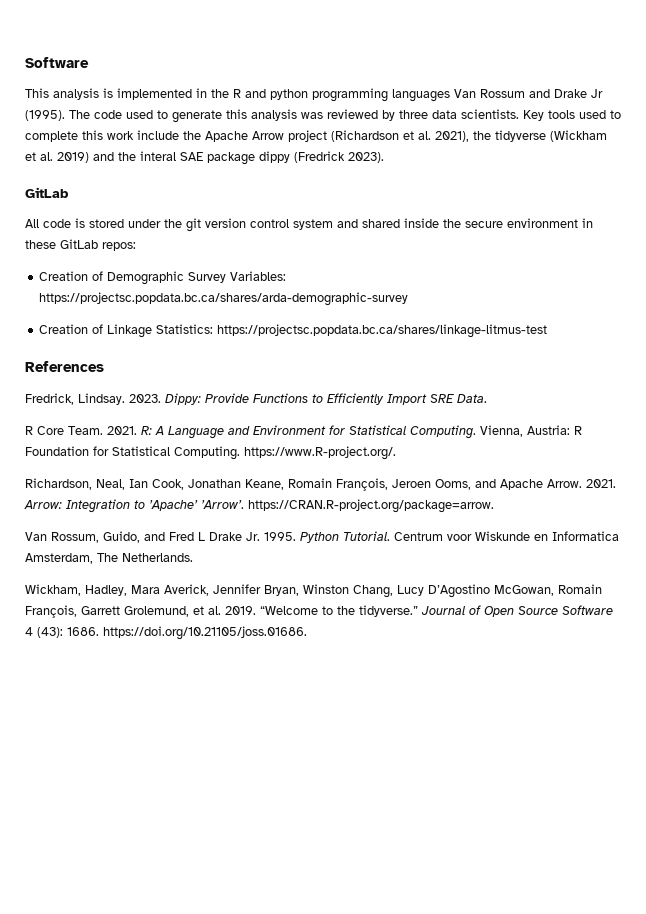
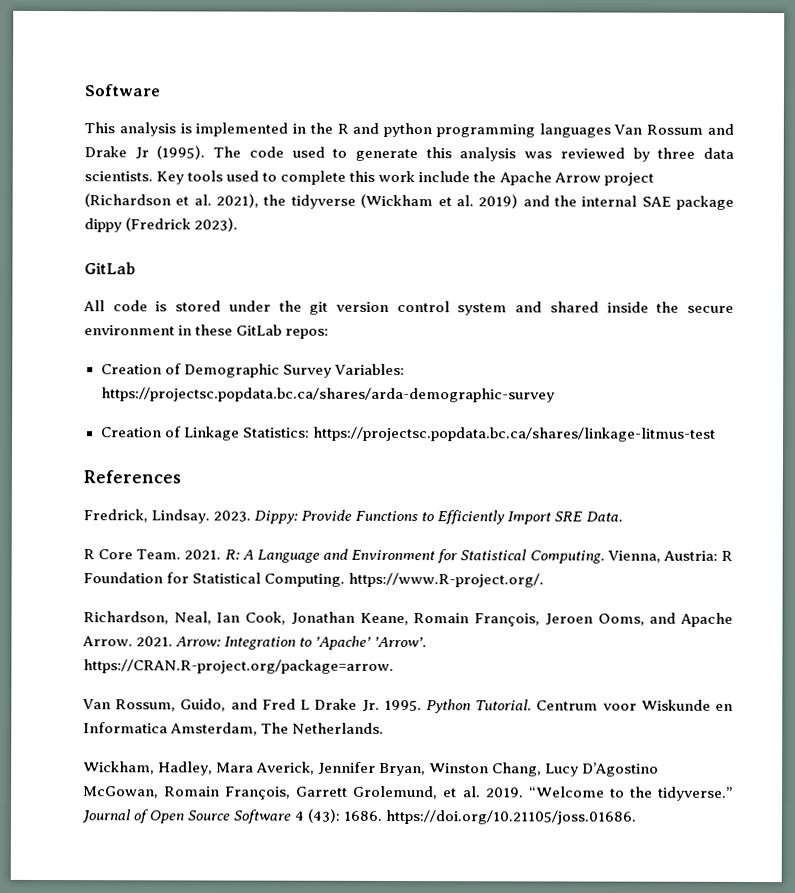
- Key tools used to complete this work include the Apache Arrow project (Richardson et al. 2021), the tidyverse (Wickham et al. 2019) and the interal SAE package dippy (Fredrick 2023).
+ Key tools used to complete this work include the Apache Arrow project (Richardson et al. 2021), the tidyverse (Wickham et al. 2019) and the internal SAE package dippy (Fredrick 2023).

